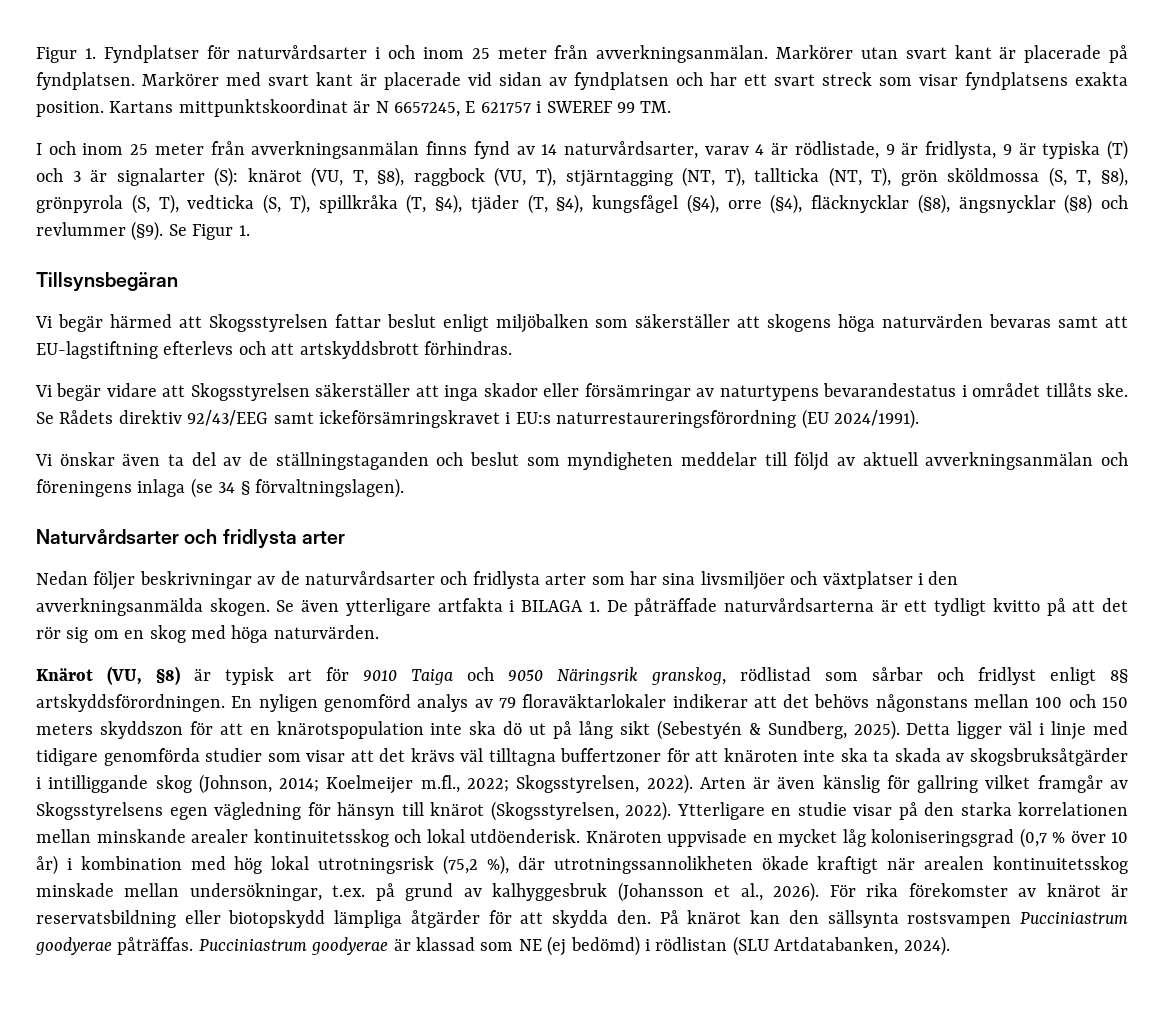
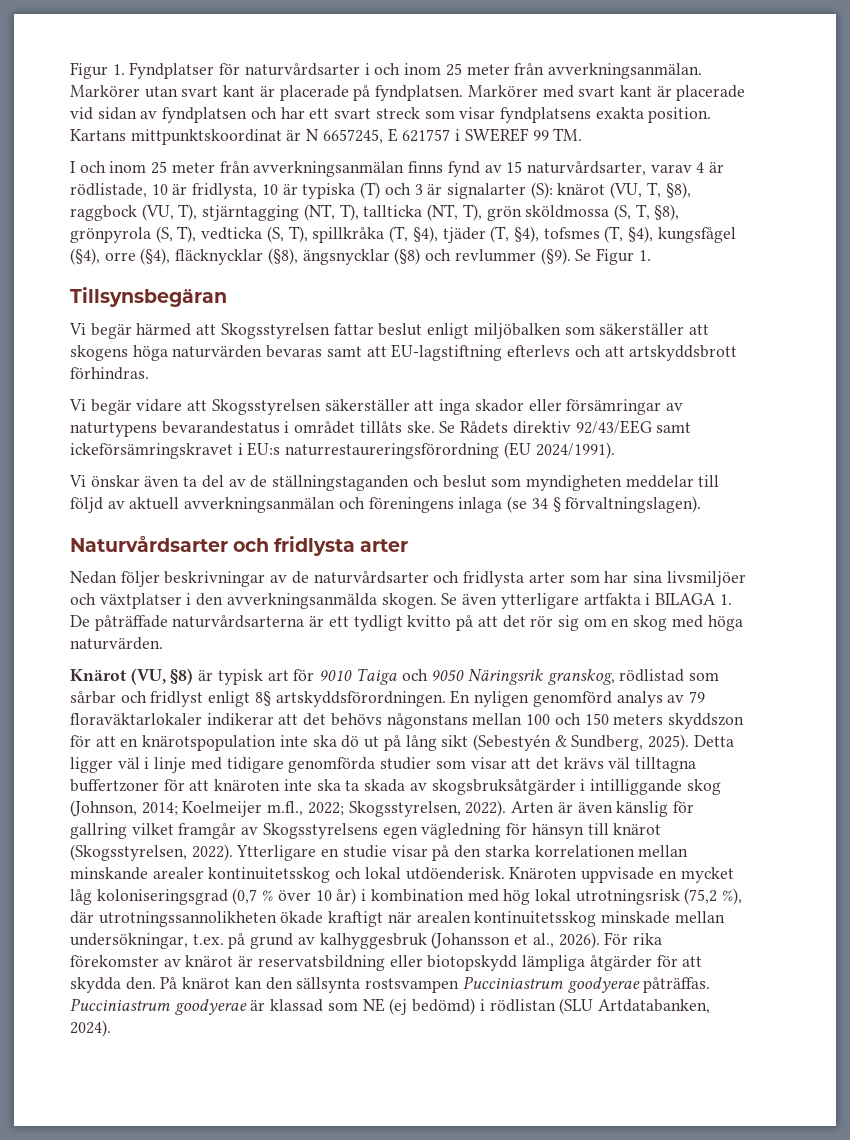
- I och inom 25 meter från avverkningsanmälan finns fynd av 14 naturvårdsarter, varav 4 är rödlistade, 9 är fridlysta, 9 är typiska (T) och 3 är signalarter (S):
+ I och inom 25 meter från avverkningsanmälan finns fynd av 15 naturvårdsarter, varav 4 är rödlistade, 10 är fridlysta, 10 är typiska (T) och 3 är signalarter (S):
- knärot (VU, T, §8), raggbock (VU, T), stjärntagging (NT, T), tallticka (NT, T), grön sköldmossa (S, T, §8), grönpyrola (S, T), vedticka (S, T), spillkråka (T, §4), tjäder (T, §4), kungsfågel (§4), orre (§4), fläcknycklar (§8), ängsnycklar (§8) och revlummer (§9).
+ knärot (VU, T, §8), raggbock (VU, T), stjärntagging (NT, T), tallticka (NT, T), grön sköldmossa (S, T, §8), grönpyrola (S, T), vedticka (S, T), spillkråka (T, §4), tjäder (T, §4), tofsmes (T, §4), kungsfågel (§4), orre (§4), fläcknycklar (§8), ängsnycklar (§8) och revlummer (§9).

